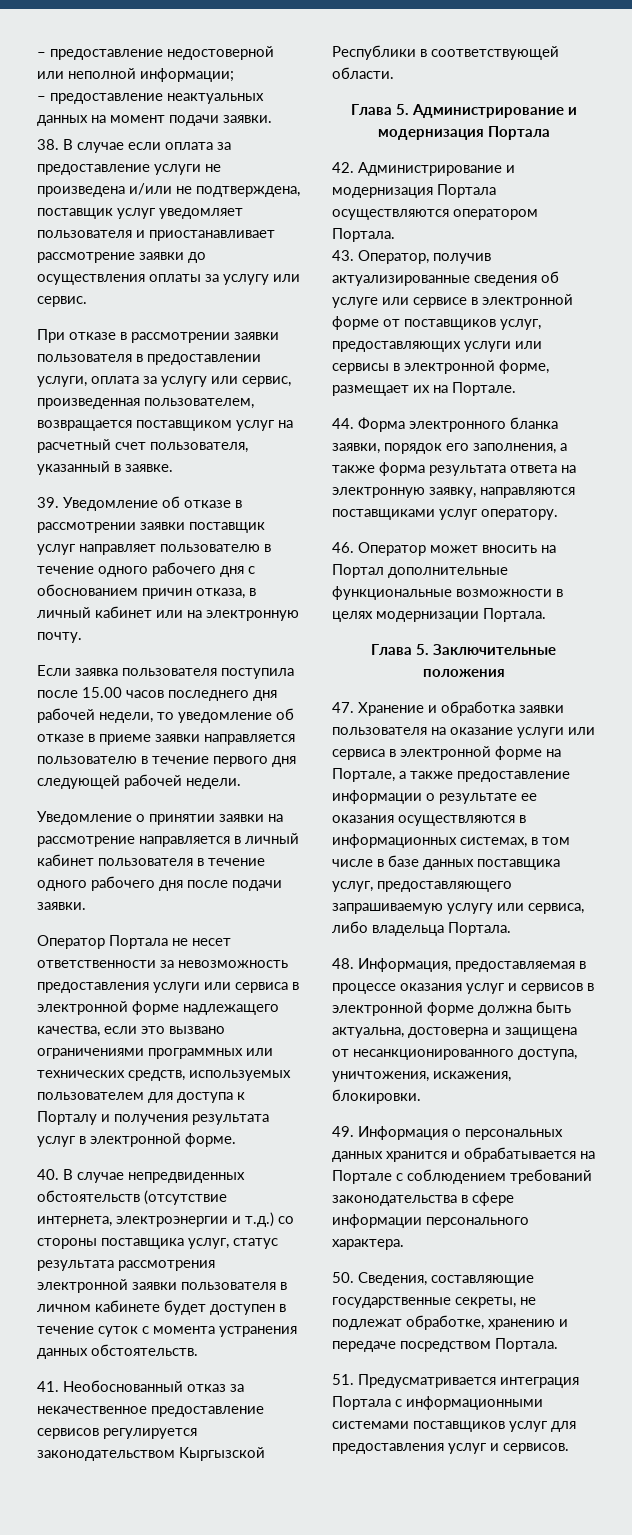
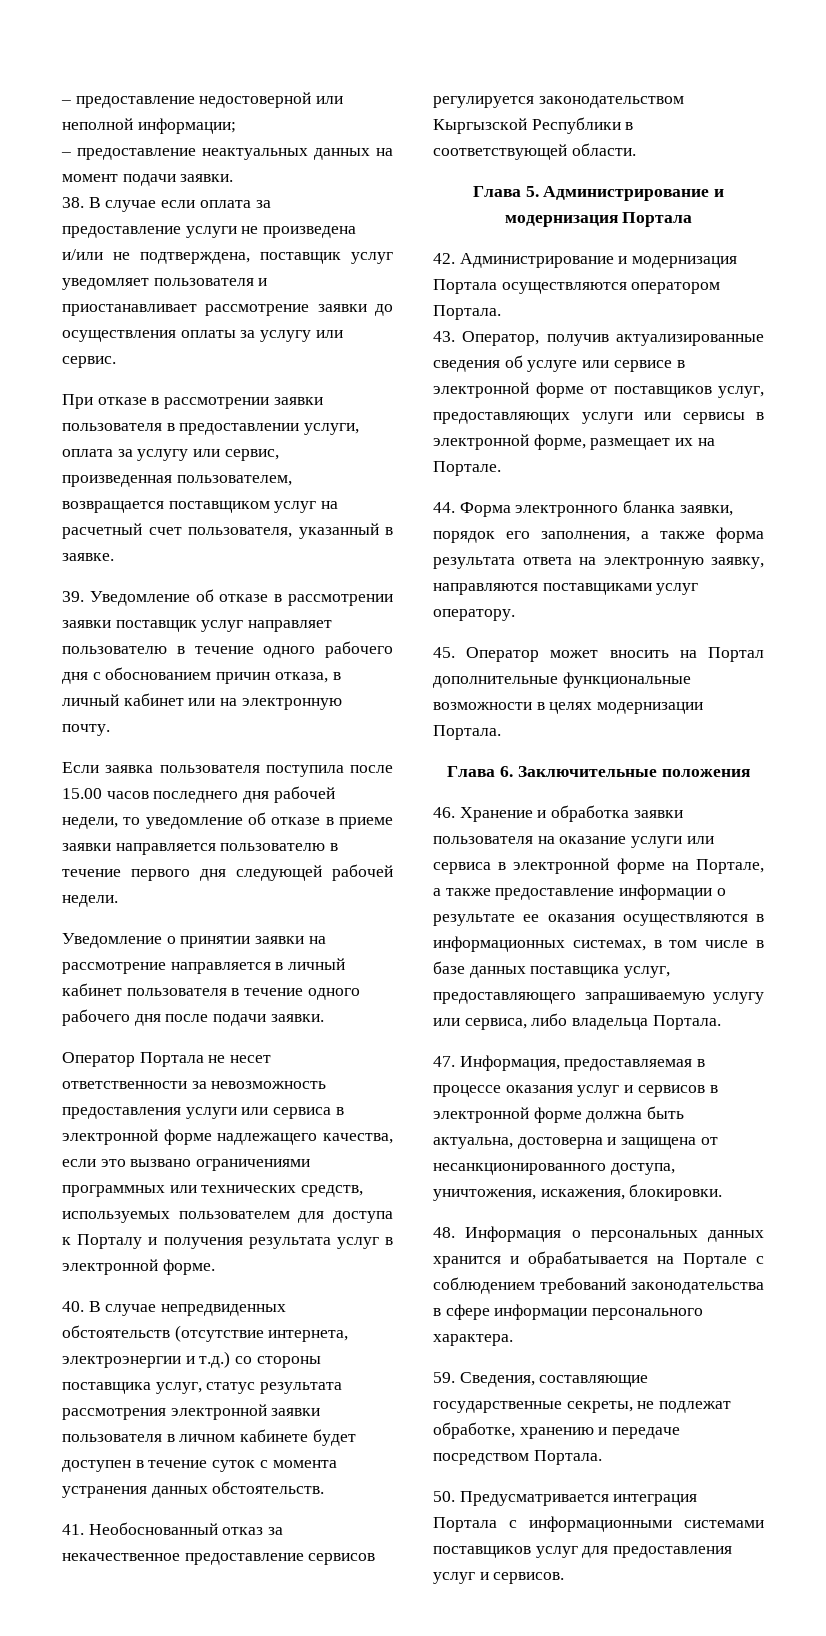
- 46. Оператор может вносить на Портал дополнительные функциональные возможности в целях модернизации Портала.
+ 45. Оператор может вносить на Портал дополнительные функциональные возможности в целях модернизации Портала.
- Глава 5. Заключительные положения
+ Глава 6. Заключительные положения
- 47. Хранение и обработка заявки пользователя на оказание услуги или сервиса в электронной форме на Портале, а также предоставление информации о результате ее оказания осуществляются в информационных системах, в том числе в базе данных поставщика услуг, предоставляющего запрашиваемую услугу или сервиса, либо владельца Портала.
+ 46. Хранение и обработка заявки пользователя на оказание услуги или сервиса в электронной форме на Портале, а также предоставление информации о результате ее оказания осуществляются в информационных системах, в том числе в базе данных поставщика услуг, предоставляющего запрашиваемую услугу или сервиса, либо владельца Портала.
- 48. Информация, предоставляемая в процессе оказания услуг и сервисов в электронной форме должна быть актуальна, достоверна и защищена от несанкционированного доступа, уничтожения, искажения, блокировки.
+ 47. Информация, предоставляемая в процессе оказания услуг и сервисов в электронной форме должна быть актуальна, достоверна и защищена от несанкционированного доступа, уничтожения, искажения, блокировки.
- 49. Информация о персональных данных хранится и обрабатывается на Портале с соблюдением требований законодательства в сфере информации персонального характера.
+ 48. Информация о персональных данных хранится и обрабатывается на Портале с соблюдением требований законодательства в сфере информации персонального характера.
- 50. Сведения, составляющие государственные секреты, не подлежат обработке, хранению и передаче посредством Портала.
+ 59. Сведения, составляющие государственные секреты, не подлежат обработке, хранению и передаче посредством Портала.
- 51. Предусматривается интеграция Портала с информационными системами поставщиков услуг для предоставления услуг и сервисов.
+ 50. Предусматривается интеграция Портала с информационными системами поставщиков услуг для предоставления услуг и сервисов.

